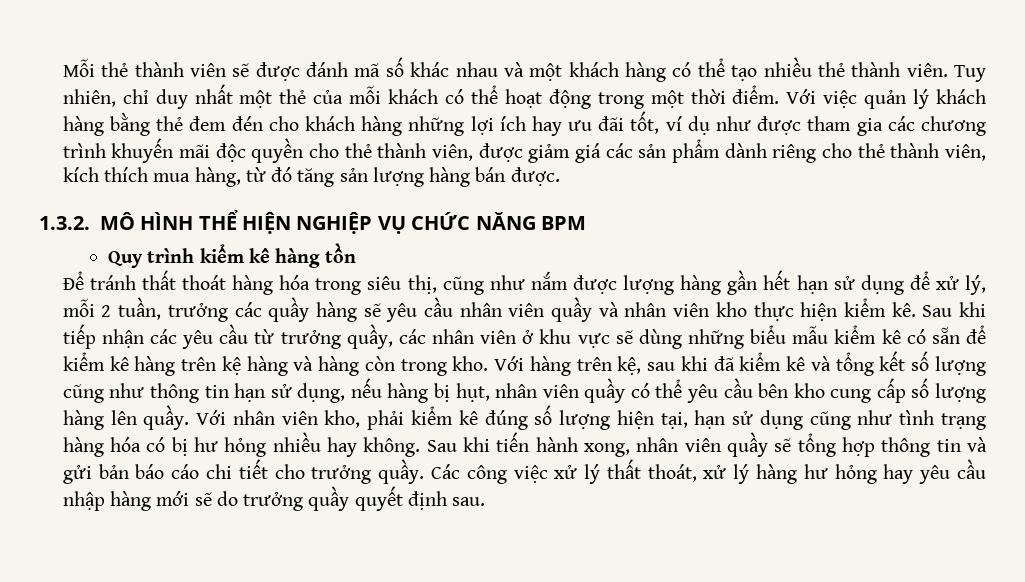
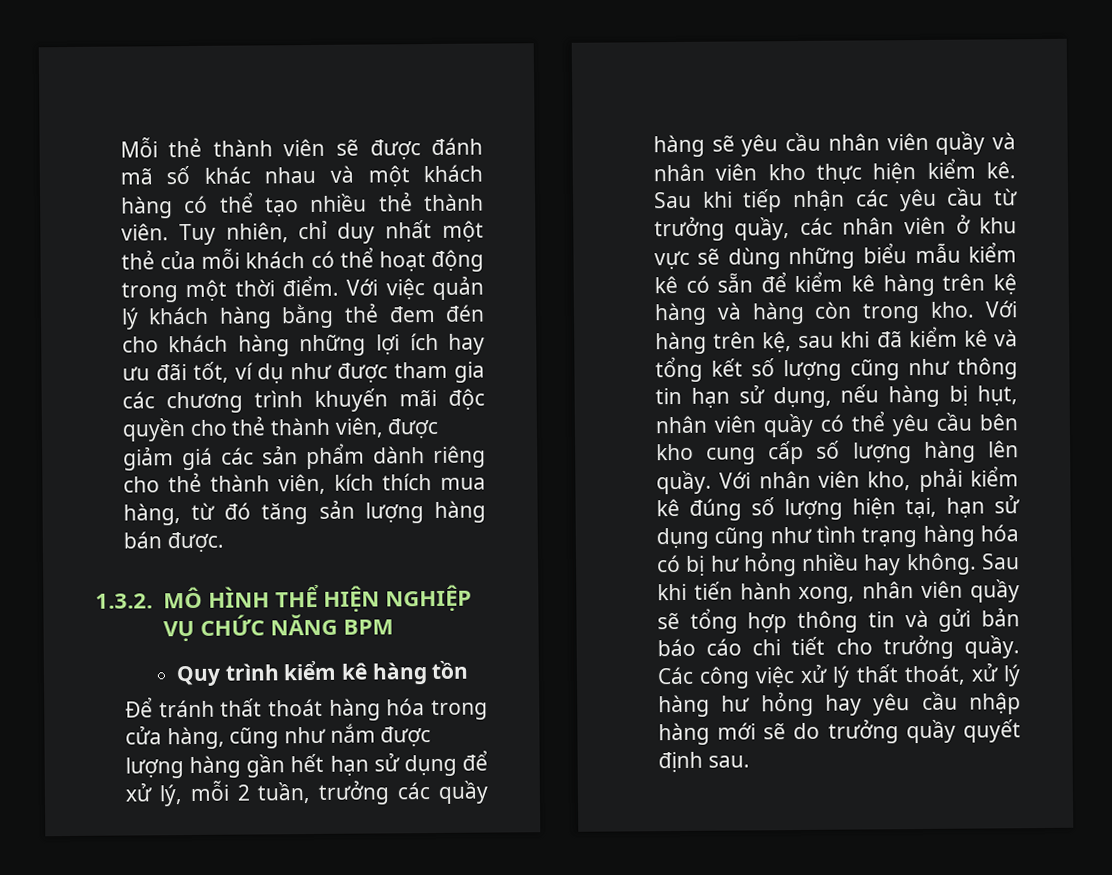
- Để tránh thất thoát hàng hóa trong siêu thị, cũng như nắm được lượng hàng gần hết hạn sử dụng để xử lý, mỗi 2 tuần, trưởng các quầy hàng sẽ yêu cầu nhân viên quầy và nhân viên kho thực hiện kiểm kê.
+ Để tránh thất thoát hàng hóa trong cửa hàng, cũng như nắm được lượng hàng gần hết hạn sử dụng để xử lý, mỗi 2 tuần, trưởng các quầy hàng sẽ yêu cầu nhân viên quầy và nhân viên kho thực hiện kiểm kê.

